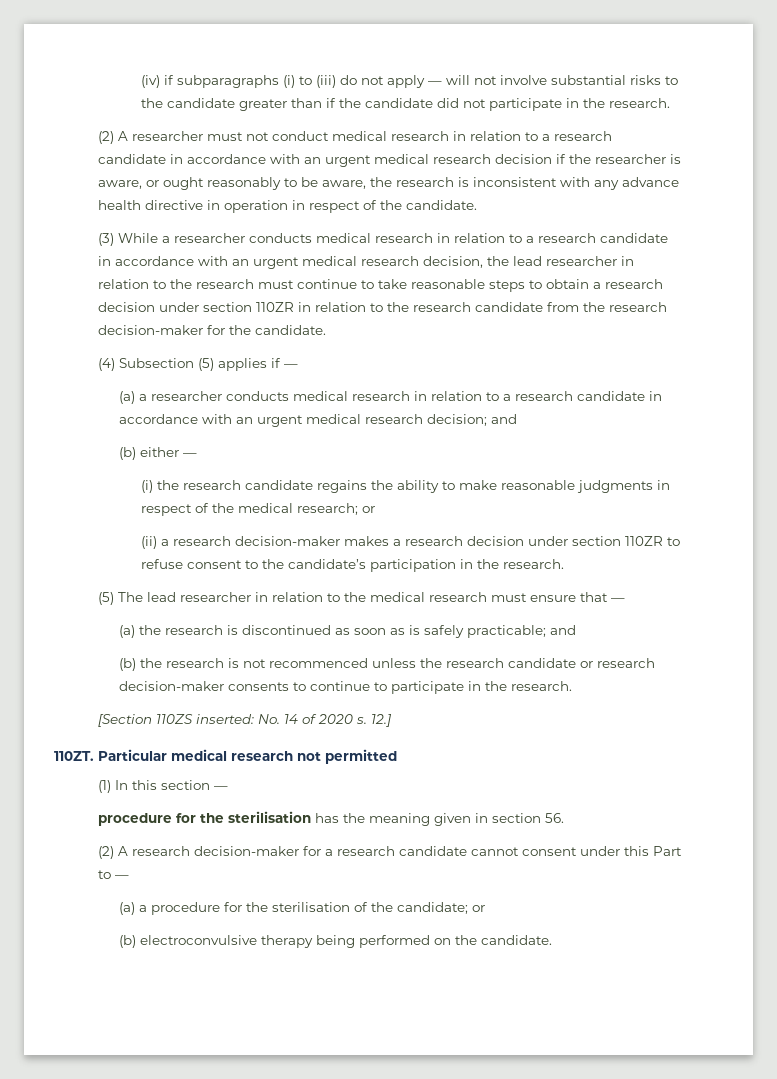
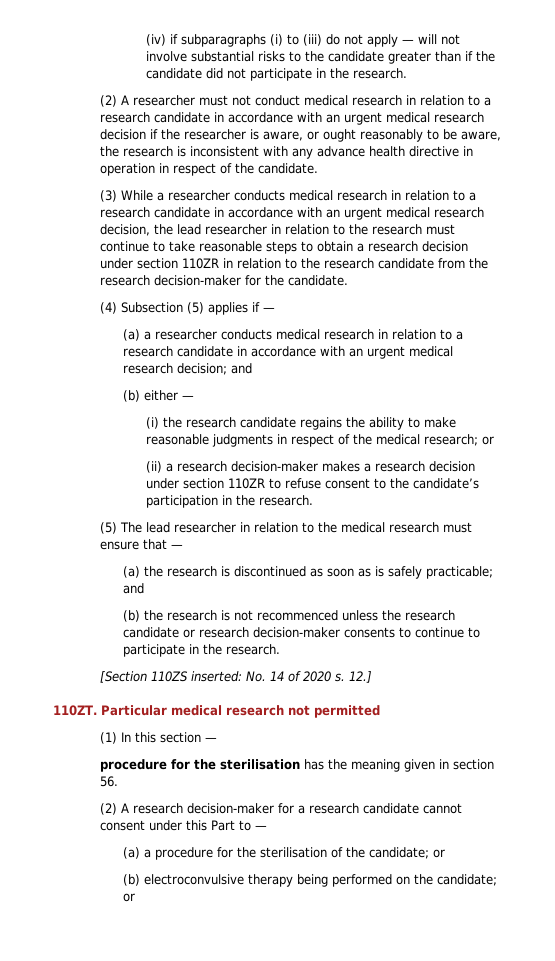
- (b) electroconvulsive therapy being performed on the candidate.
+ (b) electroconvulsive therapy being performed on the candidate; or

